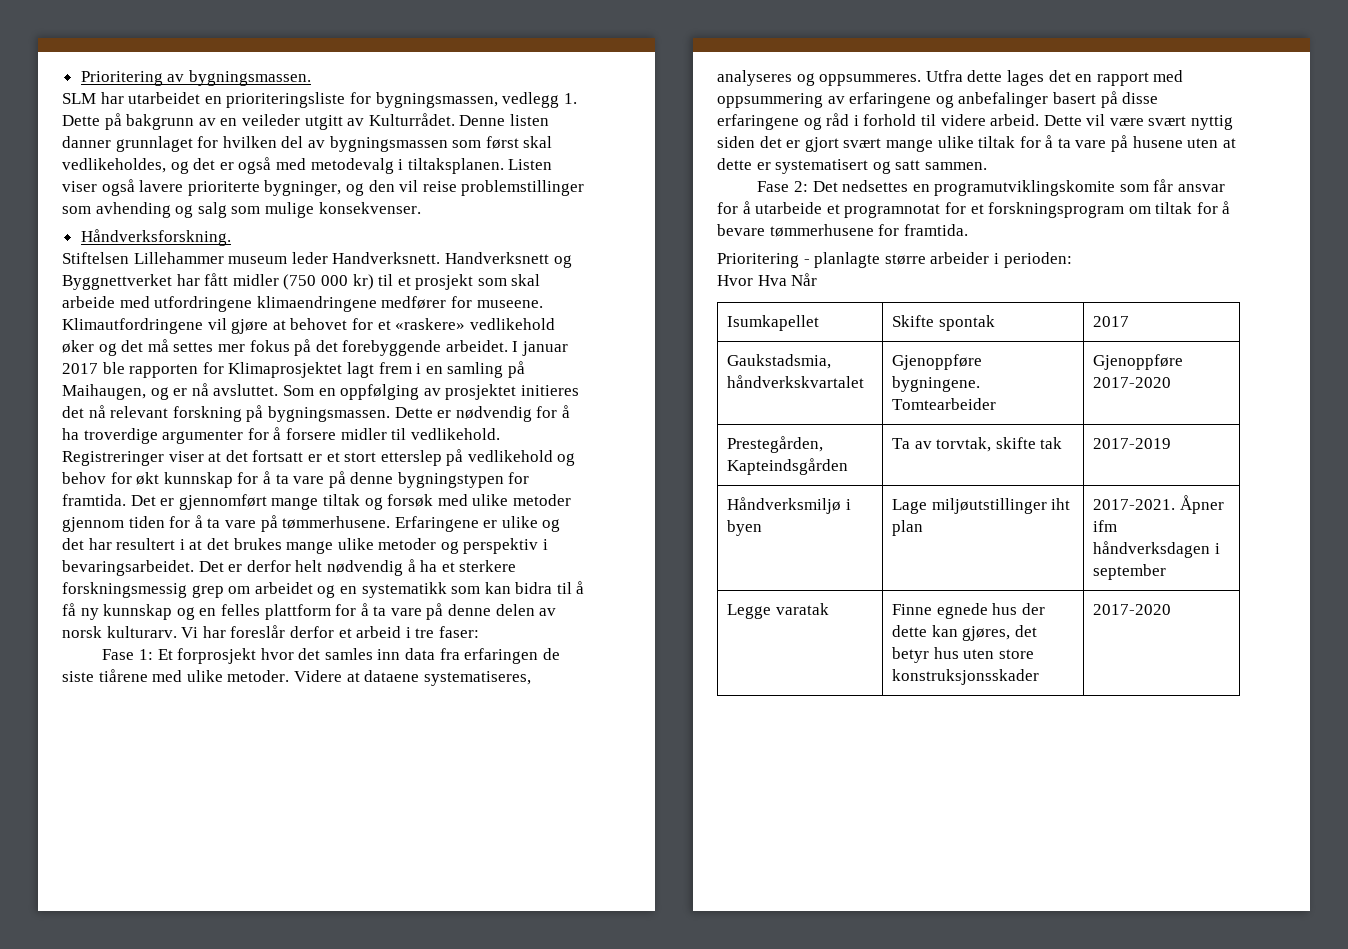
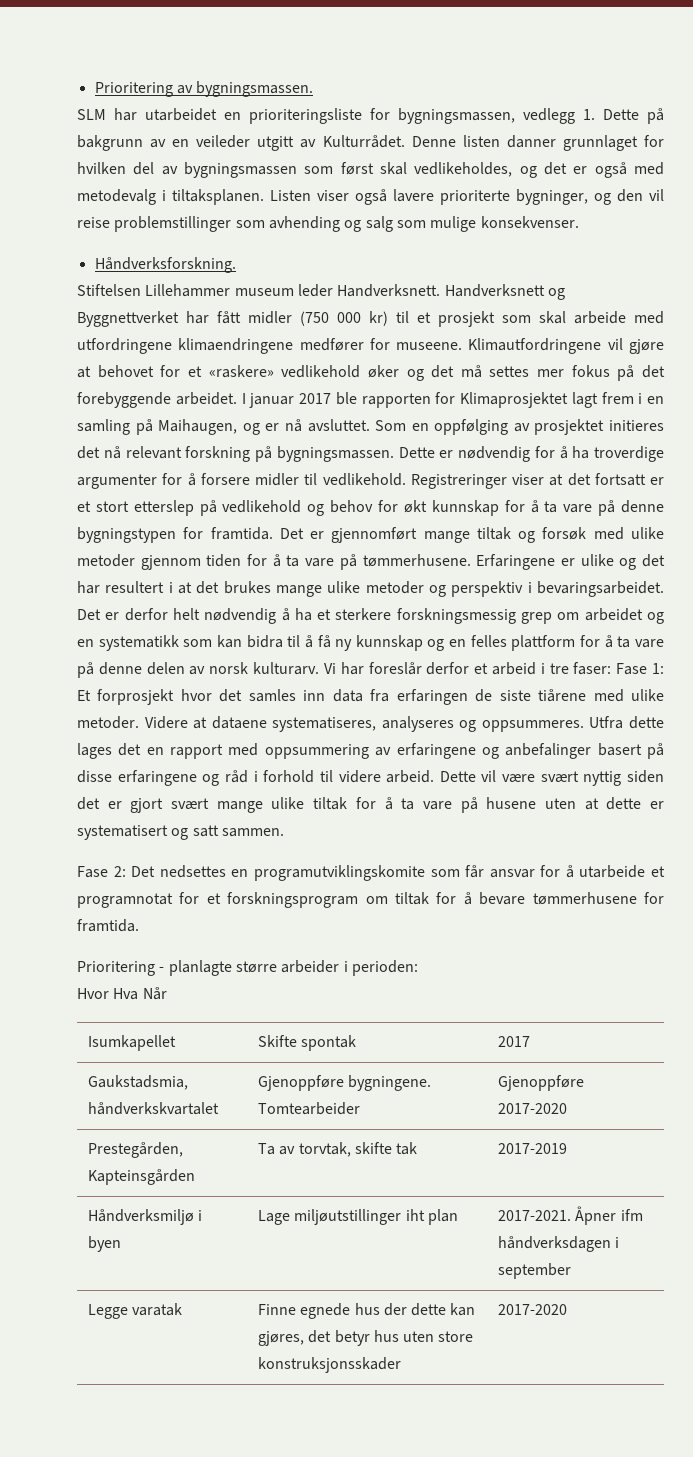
- Vi har foreslår derfor et arbeid i tre faser:
- Fase 1: Et forprosjekt hvor det samles inn data fra erfaringen de siste tiårene med ulike metoder.
+ Vi har foreslår derfor et arbeid i tre faser: Fase 1: Et forprosjekt hvor det samles inn data fra erfaringen de siste tiårene med ulike metoder.
- Prestegården, Kapteindsgården | Ta av torvtak, skifte tak | 2017-2019
+ Prestegården, Kapteinsgården | Ta av torvtak, skifte tak | 2017-2019

